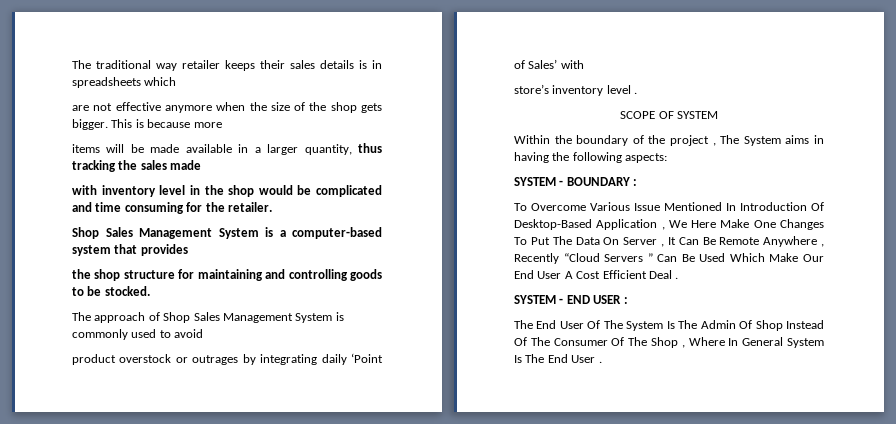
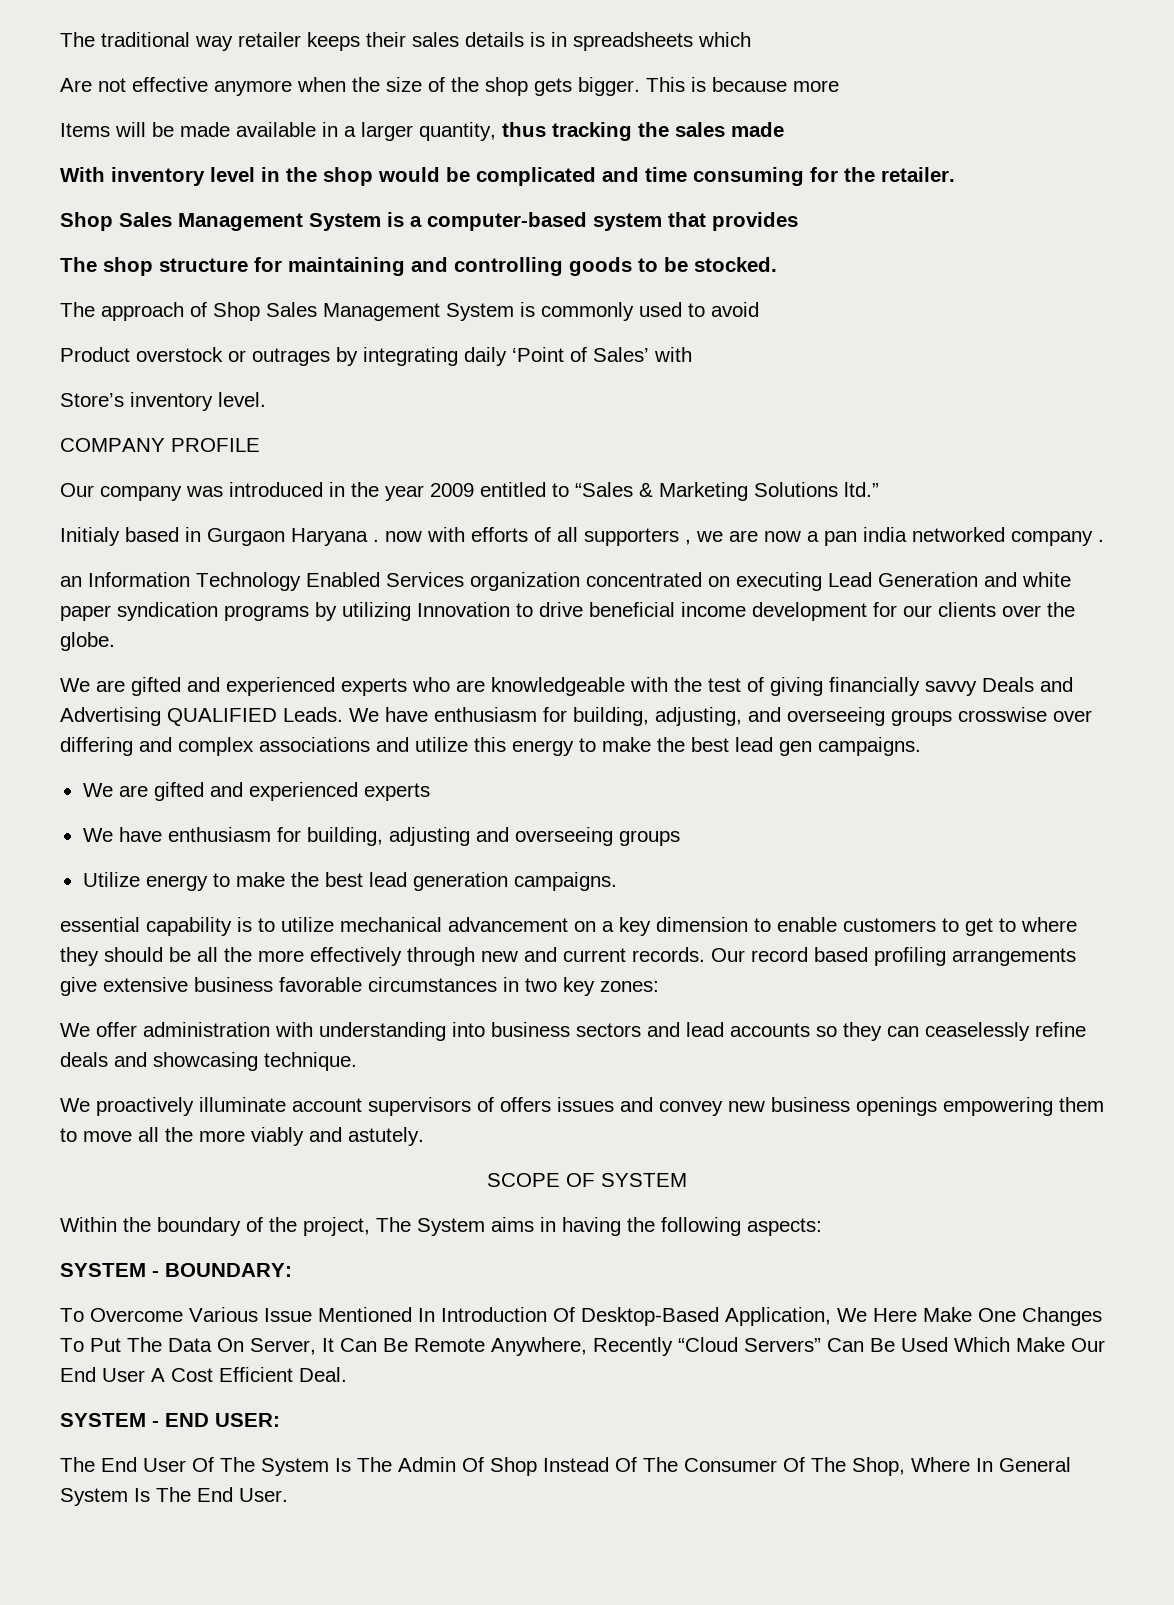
- are not effective anymore when the size of the shop gets bigger.
+ Are not effective anymore when the size of the shop gets bigger.
- items will be made available in a larger quantity, thus tracking the sales made
+ Items will be made available in a larger quantity, thus tracking the sales made
- with inventory level in the shop would be complicated and time consuming for the retailer.
+ With inventory level in the shop would be complicated and time consuming for the retailer.
- the shop structure for maintaining and controlling goods to be stocked.
+ The shop structure for maintaining and controlling goods to be stocked.
- product overstock or outrages by integrating daily ‘Point of Sales’ with
+ Product overstock or outrages by integrating daily ‘Point of Sales’ with
- store’s inventory level .
+ Store’s inventory level.
+ COMPANY PROFILE
+ Our company was introduced in the year 2009 entitled to “Sales & Marketing Solutions ltd.”
+ Initialy based in Gurgaon Haryana . now with efforts of all supporters , we are now a pan india networked company .
+ an Information Technology Enabled Services organization concentrated on executing Lead Generation and white paper syndication programs by utilizing Innovation to drive beneficial income development for our clients over the globe.
+ We are gifted and experienced experts who are knowledgeable with the test of giving financially savvy Deals and Advertising QUALIFIED Leads. We have enthusiasm for building, adjusting, and overseeing groups crosswise over differing and complex associations and utilize this energy to make the best lead gen campaigns.
+ We are gifted and experienced experts
+ We have enthusiasm for building, adjusting and overseeing groups
+ Utilize energy to make the best lead generation campaigns.
+ essential capability is to utilize mechanical advancement on a key dimension to enable customers to get to where they should be all the more effectively through new and current records. Our record based profiling arrangements give extensive business favorable circumstances in two key zones:
+ We offer administration with understanding into business sectors and lead accounts so they can ceaselessly refine deals and showcasing technique.
+ We proactively illuminate account supervisors of offers issues and convey new business openings empowering them to move all the more viably and astutely.
- Within the boundary of the project , The System aims in having the following aspects:
+ Within the boundary of the project, The System aims in having the following aspects:
- SYSTEM - BOUNDARY :
+ SYSTEM - BOUNDARY:
- To Overcome Various Issue Mentioned In Introduction Of Desktop-Based Application , We Here Make One Changes To Put The Data On Server , It Can Be Remote Anywhere , Recently “Cloud Servers ” Can Be Used Which Make Our End User A Cost Efficient Deal .
+ To Overcome Various Issue Mentioned In Introduction Of Desktop-Based Application, We Here Make One Changes To Put The Data On Server, It Can Be Remote Anywhere, Recently “Cloud Servers” Can Be Used Which Make Our End User A Cost Efficient Deal.
- SYSTEM - END USER :
+ SYSTEM - END USER:
- The End User Of The System Is The Admin Of Shop Instead Of The Consumer Of The Shop , Where In General System Is The End User .
+ The End User Of The System Is The Admin Of Shop Instead Of The Consumer Of The Shop, Where In General System Is The End User.

